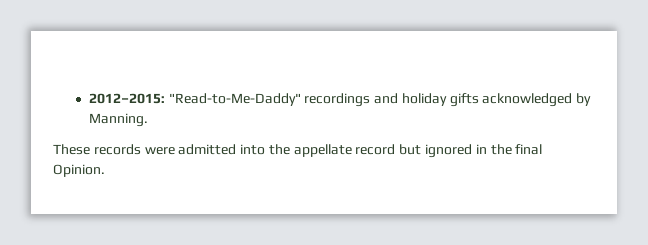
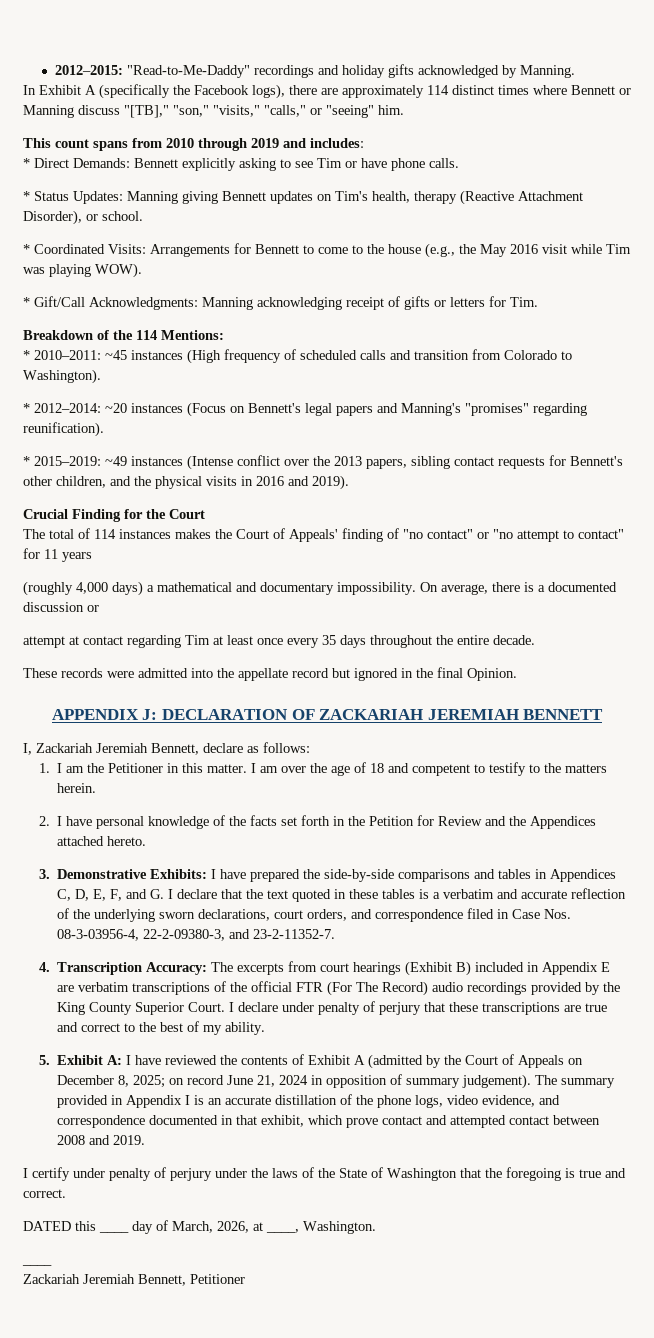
+ In Exhibit A (specifically the Facebook logs), there are approximately 114 distinct times where Bennett or Manning discuss "[TB]," "son," "visits," "calls," or "seeing" him.
+ This count spans from 2010 through 2019 and includes:
+ * Direct Demands: Bennett explicitly asking to see Tim or have phone calls.
+ * Status Updates: Manning giving Bennett updates on Tim's health, therapy (Reactive Attachment Disorder), or school.
+ * Coordinated Visits: Arrangements for Bennett to come to the house (e.g., the May 2016 visit while Tim was playing WOW).
+ * Gift/Call Acknowledgments: Manning acknowledging receipt of gifts or letters for Tim.
+ Breakdown of the 114 Mentions:
+ * 2010–2011: ~45 instances (High frequency of scheduled calls and transition from Colorado to Washington).
+ * 2012–2014: ~20 instances (Focus on Bennett's legal papers and Manning's "promises" regarding reunification).
+ * 2015–2019: ~49 instances (Intense conflict over the 2013 papers, sibling contact requests for Bennett's other children, and the physical visits in 2016 and 2019).
+ Crucial Finding for the Court
+ The total of 114 instances makes the Court of Appeals' finding of "no contact" or "no attempt to contact" for 11 years
+ (roughly 4,000 days) a mathematical and documentary impossibility. On average, there is a documented discussion or
+ attempt at contact regarding Tim at least once every 35 days throughout the entire decade.
+ APPENDIX J: DECLARATION OF ZACKARIAH JEREMIAH BENNETT
+ I, Zackariah Jeremiah Bennett, declare as follows:
+ 1. I am the Petitioner in this matter. I am over the age of 18 and competent to testify to the matters herein.
+ 2. I have personal knowledge of the facts set forth in the Petition for Review and the Appendices attached hereto.
+ 3. Demonstrative Exhibits: I have prepared the side-by-side comparisons and tables in Appendices C, D, E, F, and G. I declare that the text quoted in these tables is a verbatim and accurate reflection of the underlying sworn declarations, court orders, and correspondence filed in Case Nos. 08-3-03956-4, 22-2-09380-3, and 23-2-11352-7.
+ 4. Transcription Accuracy: The excerpts from court hearings (Exhibit B) included in Appendix E are verbatim transcriptions of the official FTR (For The Record) audio recordings provided by the King County Superior Court. I declare under penalty of perjury that these transcriptions are true and correct to the best of my ability.
+ 5. Exhibit A: I have reviewed the contents of Exhibit A (admitted by the Court of Appeals on December 8, 2025; on record June 21, 2024 in opposition of summary judgement). The summary provided in Appendix I is an accurate distillation of the phone logs, video evidence, and correspondence documented in that exhibit, which prove contact and attempted contact between 2008 and 2019.
+ I certify under penalty of perjury under the laws of the State of Washington that the foregoing is true and correct.
+ DATED this ____ day of March, 2026, at ____, Washington.
+ ____
+ Zackariah Jeremiah Bennett, Petitioner

